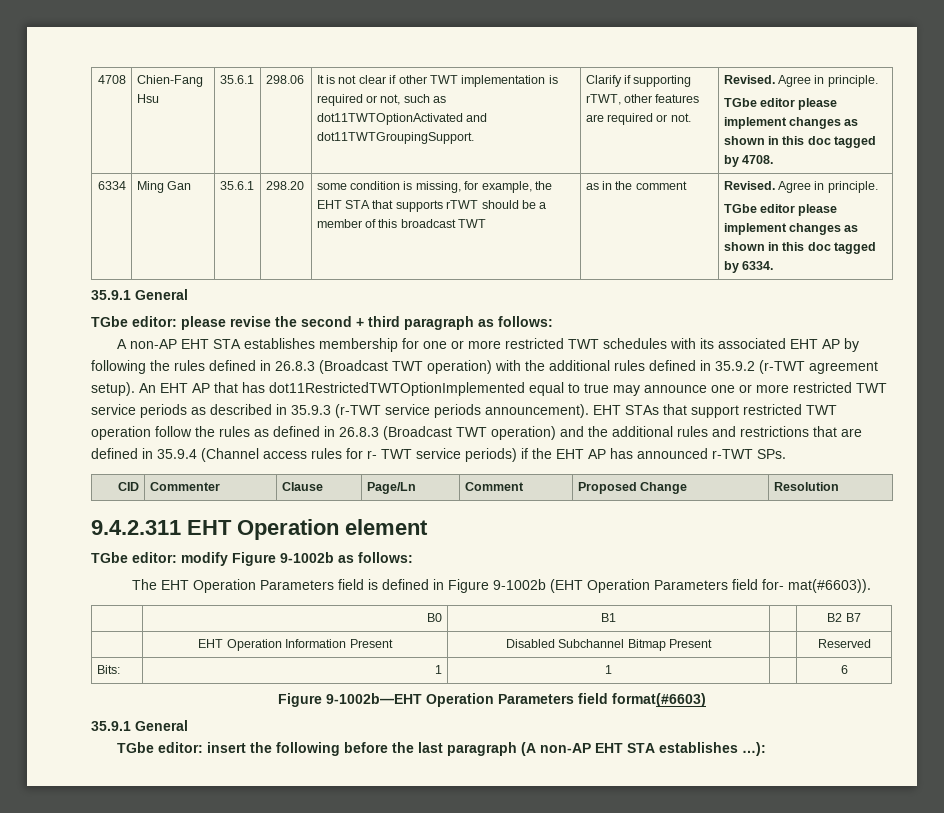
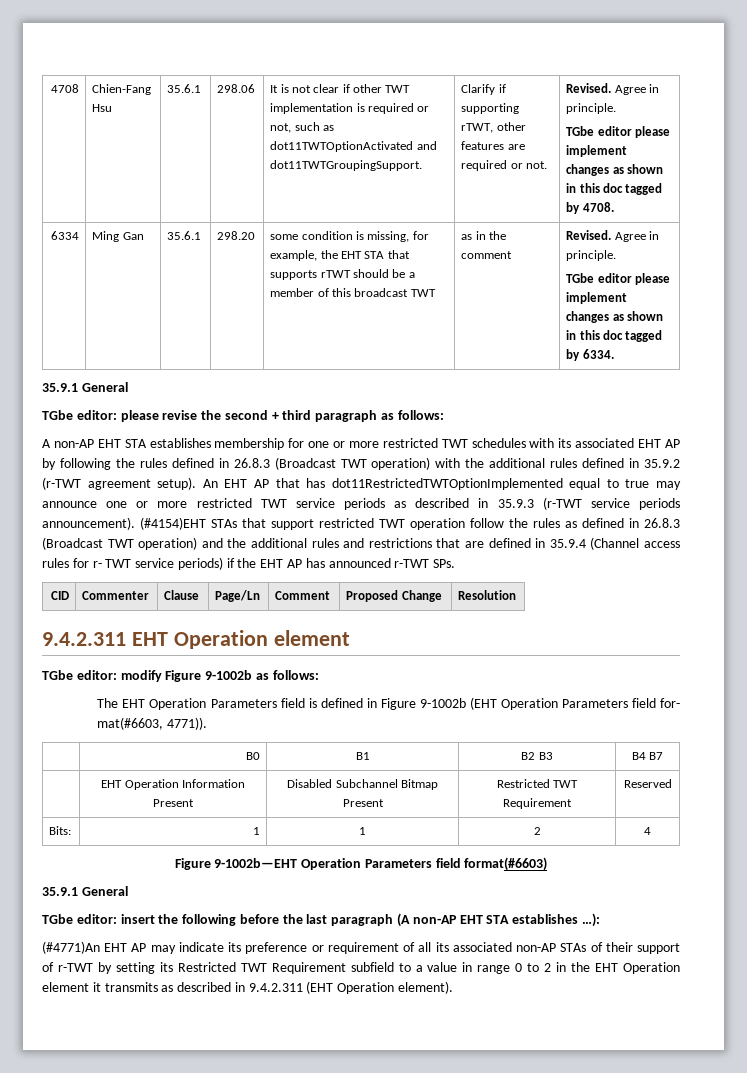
- EHT STAs that support restricted TWT operation follow the rules as defined in 26.8.3 (Broadcast TWT operation) and the additional rules and restrictions that are defined in 35.9.4 (Channel access rules for r- TWT service periods) if the EHT AP has announced r-TWT SPs.
+ (#4154)EHT STAs that support restricted TWT operation follow the rules as defined in 26.8.3 (Broadcast TWT operation) and the additional rules and restrictions that are defined in 35.9.4 (Channel access rules for r- TWT service periods) if the EHT AP has announced r-TWT SPs.
- The EHT Operation Parameters field is defined in Figure 9-1002b (EHT Operation Parameters field for- mat(#6603)).
+ The EHT Operation Parameters field is defined in Figure 9-1002b (EHT Operation Parameters field for- mat(#6603, 4771)).
- | B0 | B1 | | B2 B7
+ | B0 | B1 | B2 B3 | B4 B7
- | EHT Operation Information Present | Disabled Subchannel Bitmap Present | | Reserved
+ | EHT Operation Information Present | Disabled Subchannel Bitmap Present | Restricted TWT Requirement | Reserved
- Bits: | 1 | 1 | | 6
+ Bits: | 1 | 1 | 2 | 4
+ (#4771)An EHT AP may indicate its preference or requirement of all its associated non-AP STAs of their support of r-TWT by setting its Restricted TWT Requirement subfield to a value in range 0 to 2 in the EHT Operation element it transmits as described in 9.4.2.311 (EHT Operation element).

